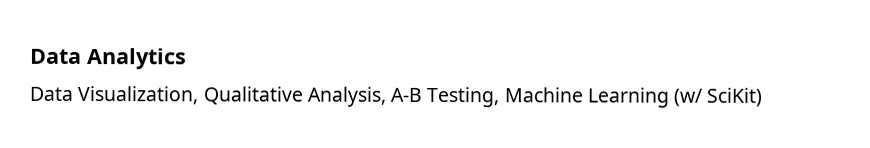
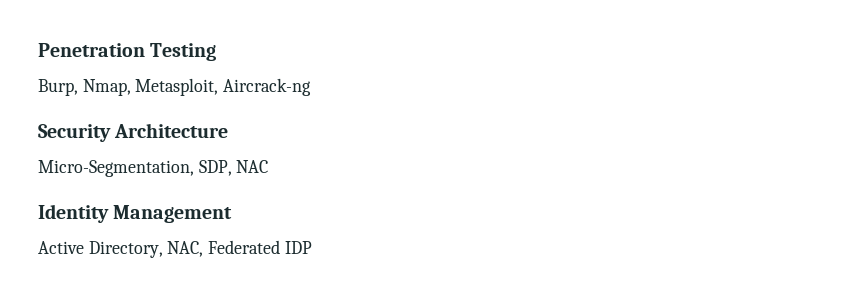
- Data Analytics
- Data Visualization, Qualitative Analysis, A-B Testing, Machine Learning (w/ SciKit)
+ Penetration Testing
+ Burp, Nmap, Metasploit, Aircrack-ng
+ Security Architecture
+ Micro-Segmentation, SDP, NAC
+ Identity Management
+ Active Directory, NAC, Federated IDP

